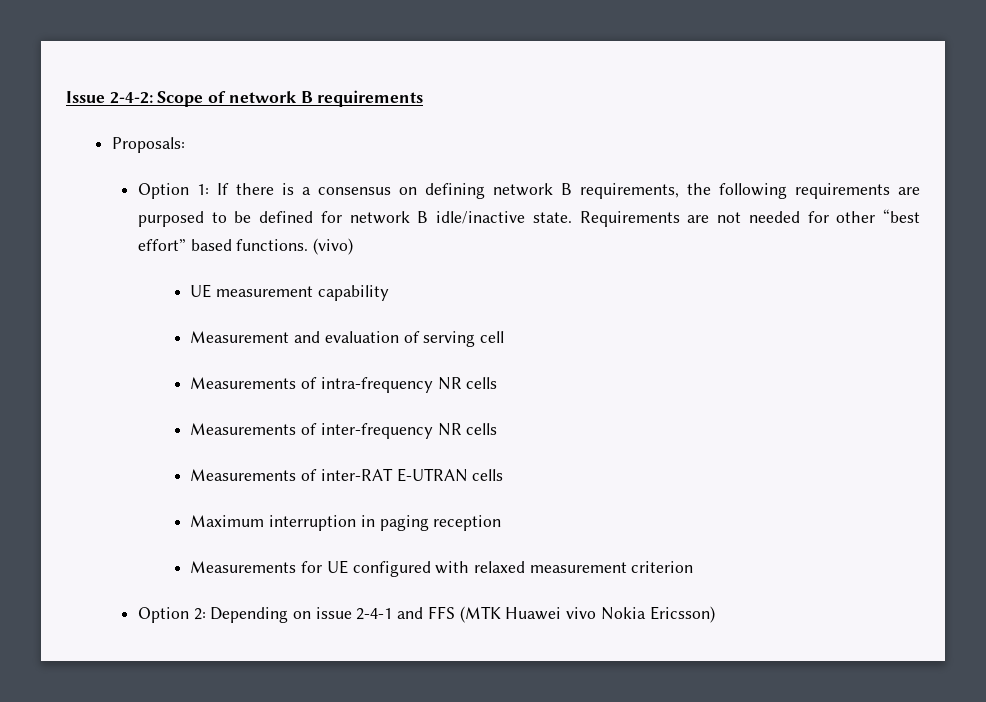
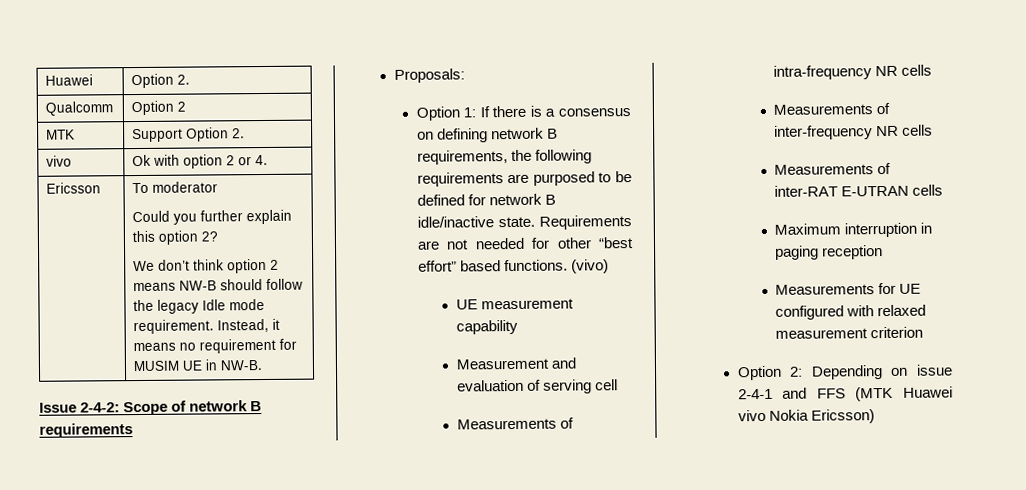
+ Huawei | Option 2.
+ Qualcomm | Option 2
+ MTK | Support Option 2.
+ vivo | Ok with option 2 or 4.
+ Ericsson | To moderator
+ Could you further explain this option 2?
+ We don’t think option 2 means NW-B should follow the legacy Idle mode requirement. Instead, it means no requirement for MUSIM UE in NW-B.

